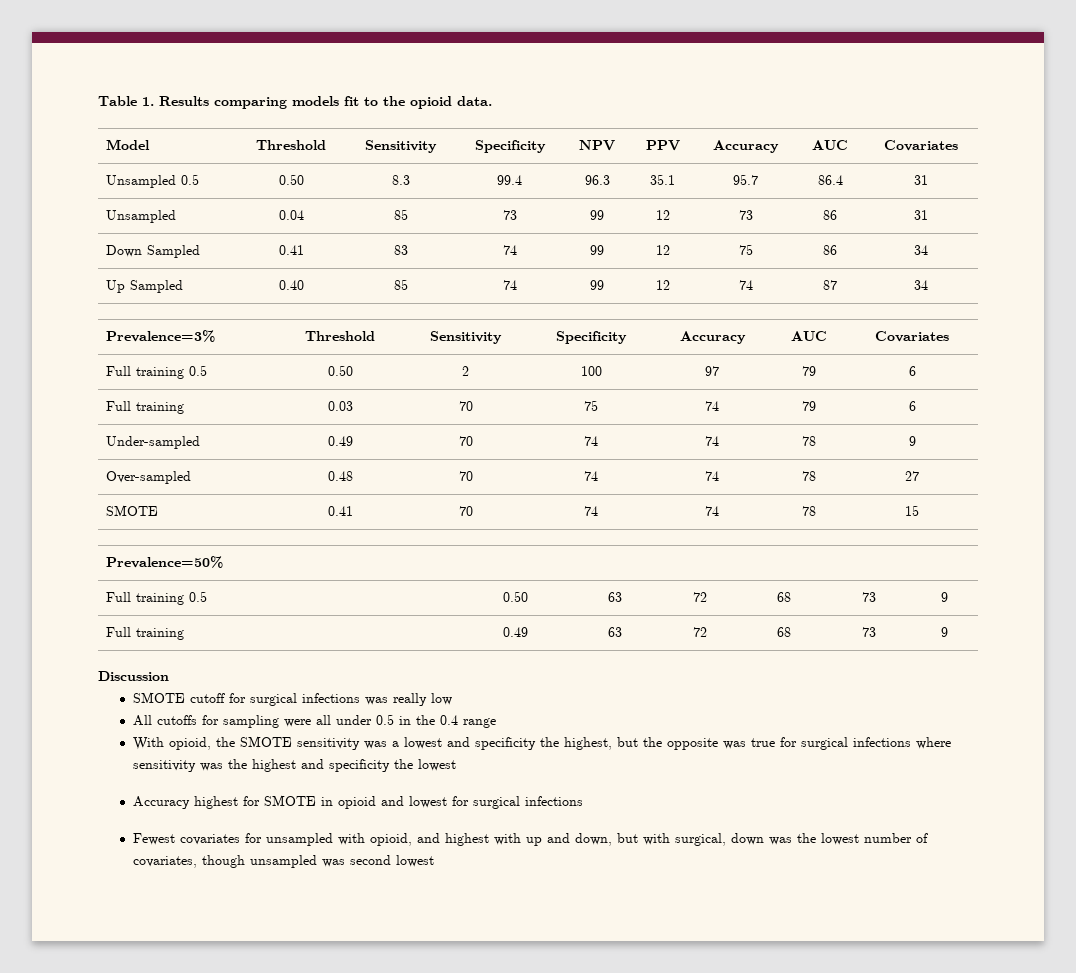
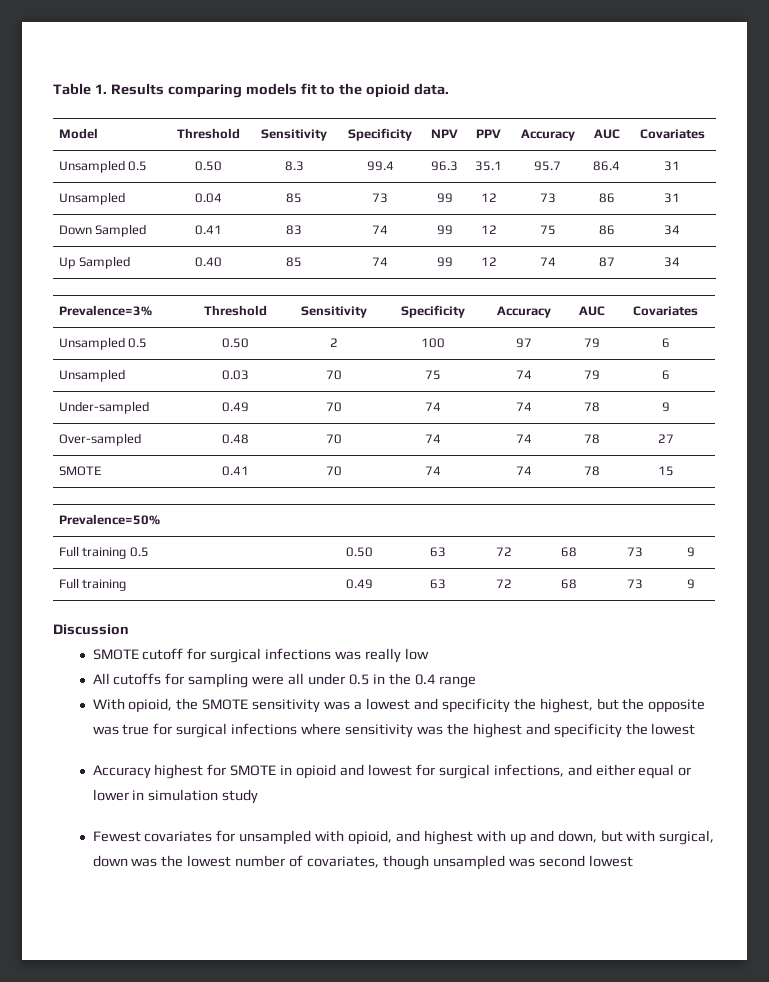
- Full training 0.5 | 0.50 | 2 | 100 | 97 | 79 | 6
+ Unsampled 0.5 | 0.50 | 2 | 100 | 97 | 79 | 6
- Full training | 0.03 | 70 | 75 | 74 | 79 | 6
+ Unsampled | 0.03 | 70 | 75 | 74 | 79 | 6
- Accuracy highest for SMOTE in opioid and lowest for surgical infections
+ Accuracy highest for SMOTE in opioid and lowest for surgical infections, and either equal or lower in simulation study

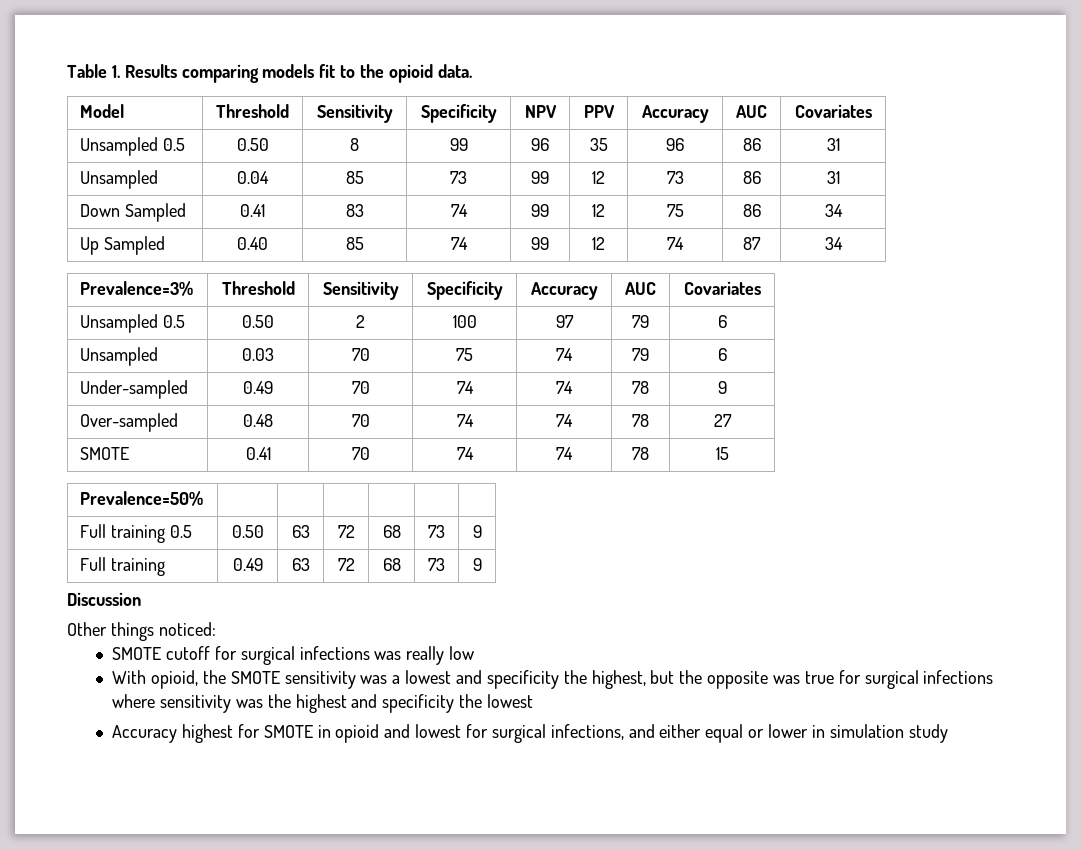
- Unsampled 0.5 | 0.50 | 8.3 | 99.4 | 96.3 | 35.1 | 95.7 | 86.4 | 31
+ Unsampled 0.5 | 0.50 | 8 | 99 | 96 | 35 | 96 | 86 | 31
+ Other things noticed:
- All cutoffs for sampling were all under 0.5 in the 0.4 range
- Fewest covariates for unsampled with opioid, and highest with up and down, but with surgical, down was the lowest number of covariates, though unsampled was second lowest

